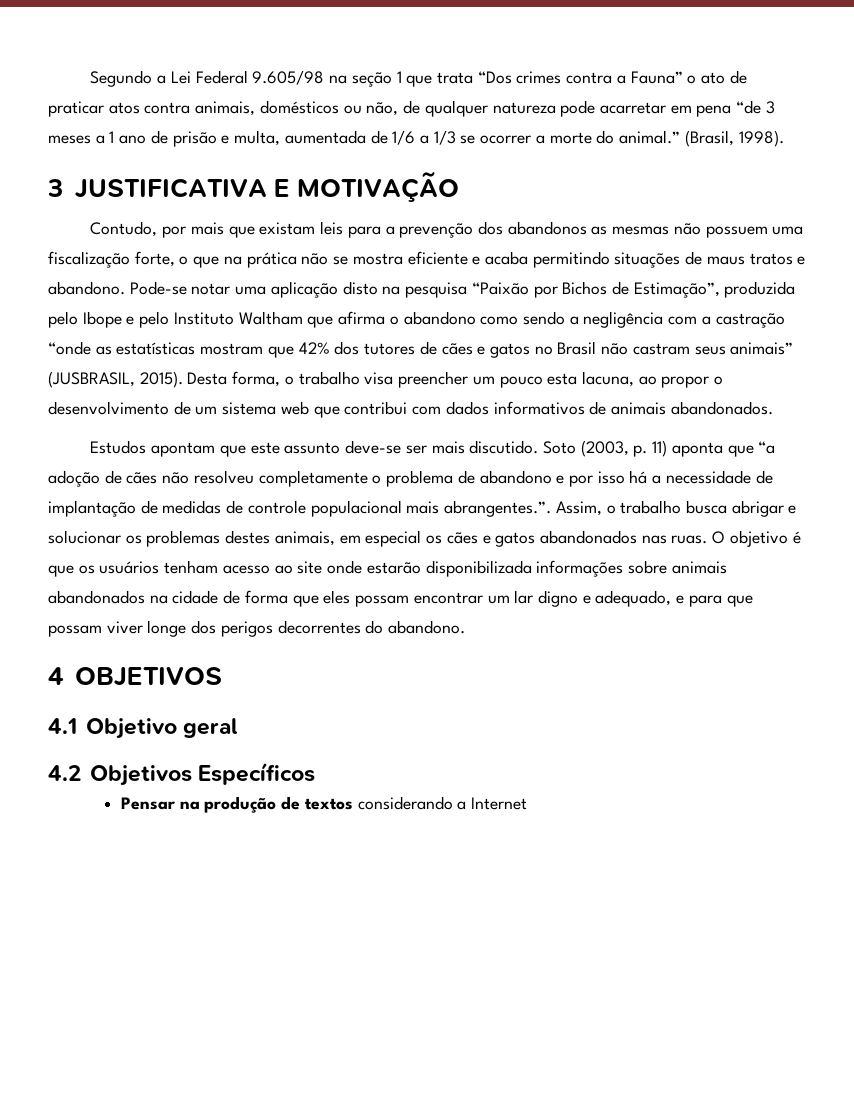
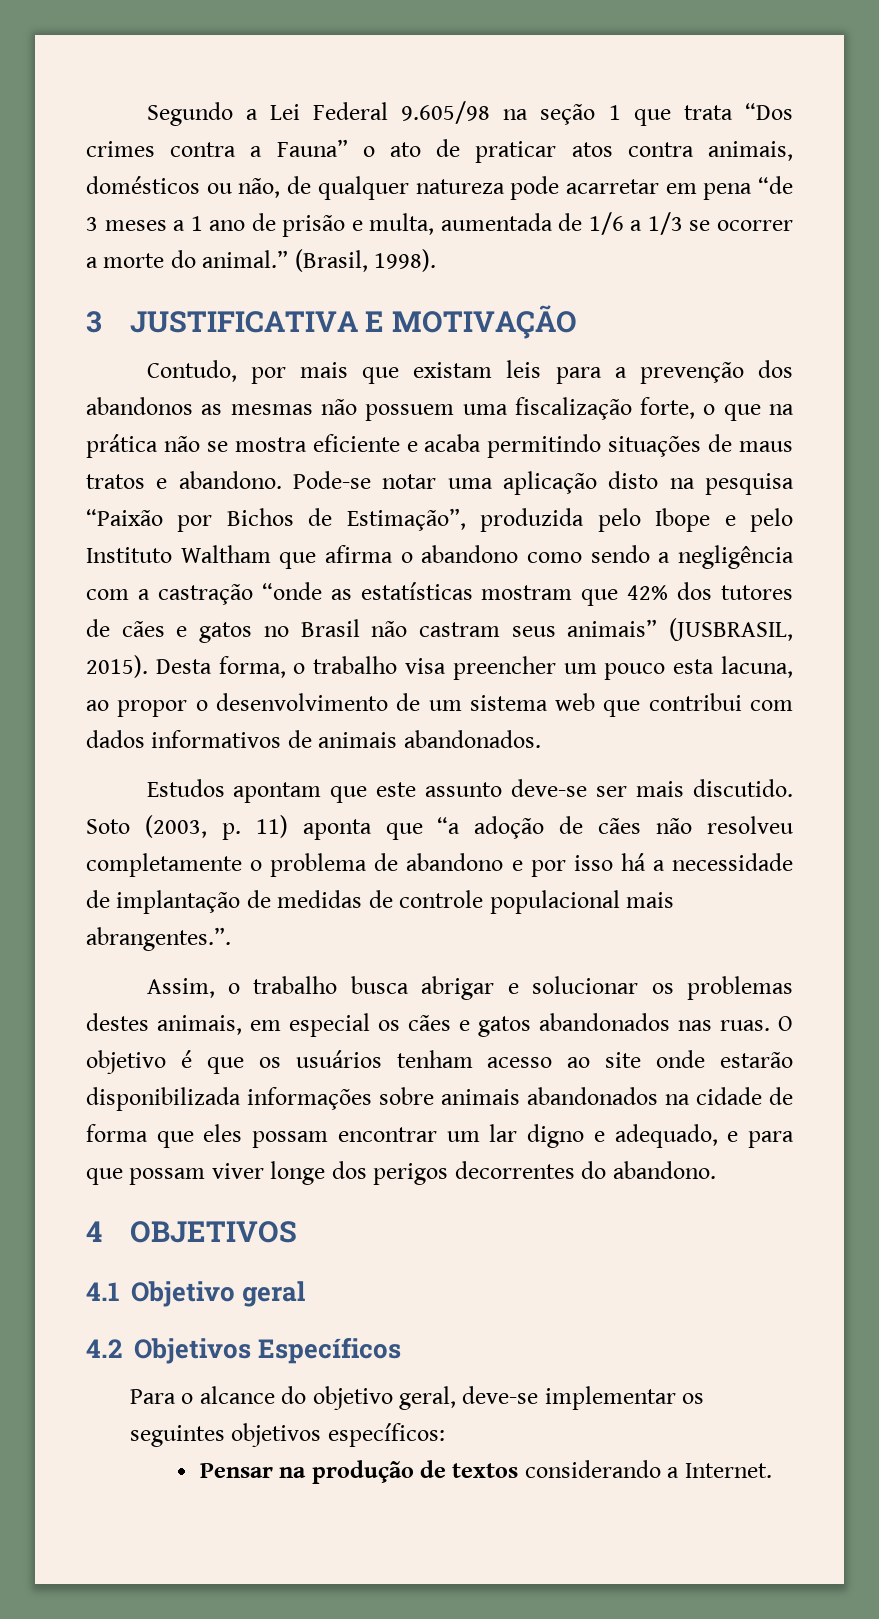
- Soto (2003, p. 11) aponta que “a adoção de cães não resolveu completamente o problema de abandono e por isso há a necessidade de implantação de medidas de controle populacional mais abrangentes.”. Assim, o trabalho busca abrigar e solucionar os problemas destes animais, em especial os cães e gatos abandonados nas ruas.
+ Soto (2003, p. 11) aponta que “a adoção de cães não resolveu completamente o problema de abandono e por isso há a necessidade de implantação de medidas de controle populacional mais abrangentes.”.
+ Assim, o trabalho busca abrigar e solucionar os problemas destes animais, em especial os cães e gatos abandonados nas ruas.
+ Para o alcance do objetivo geral, deve-se implementar os seguintes objetivos específicos:
- Pensar na produção de textos considerando a Internet
+ Pensar na produção de textos considerando a Internet.

